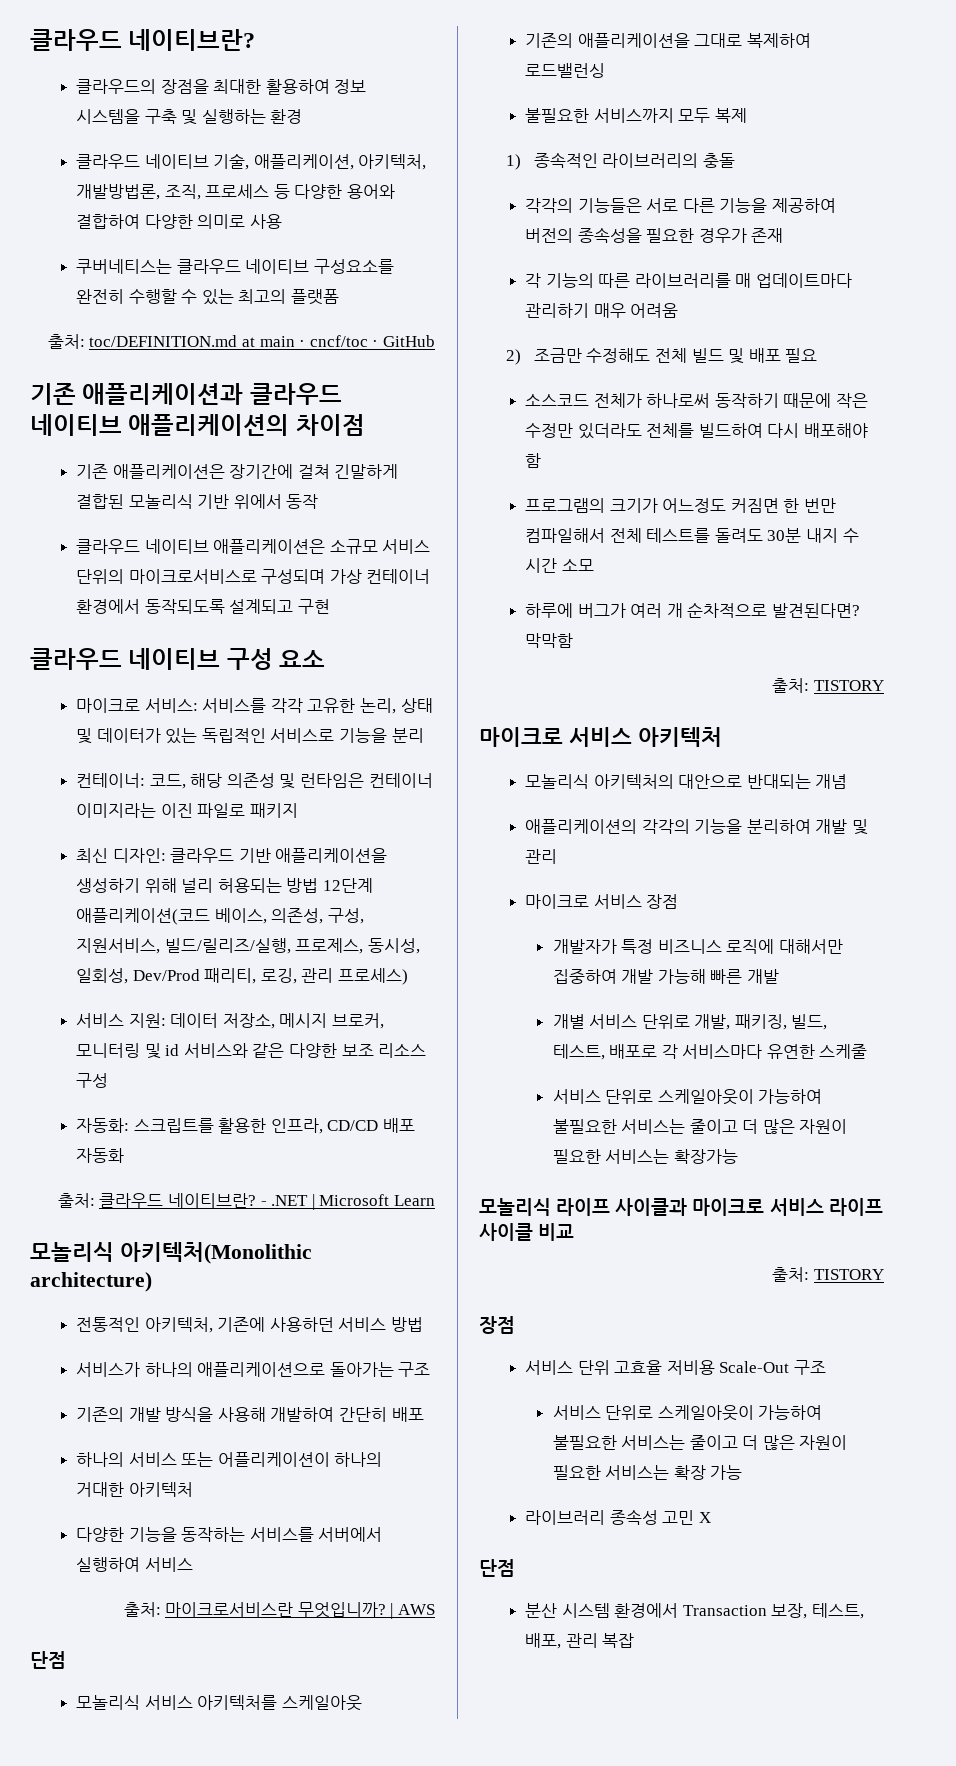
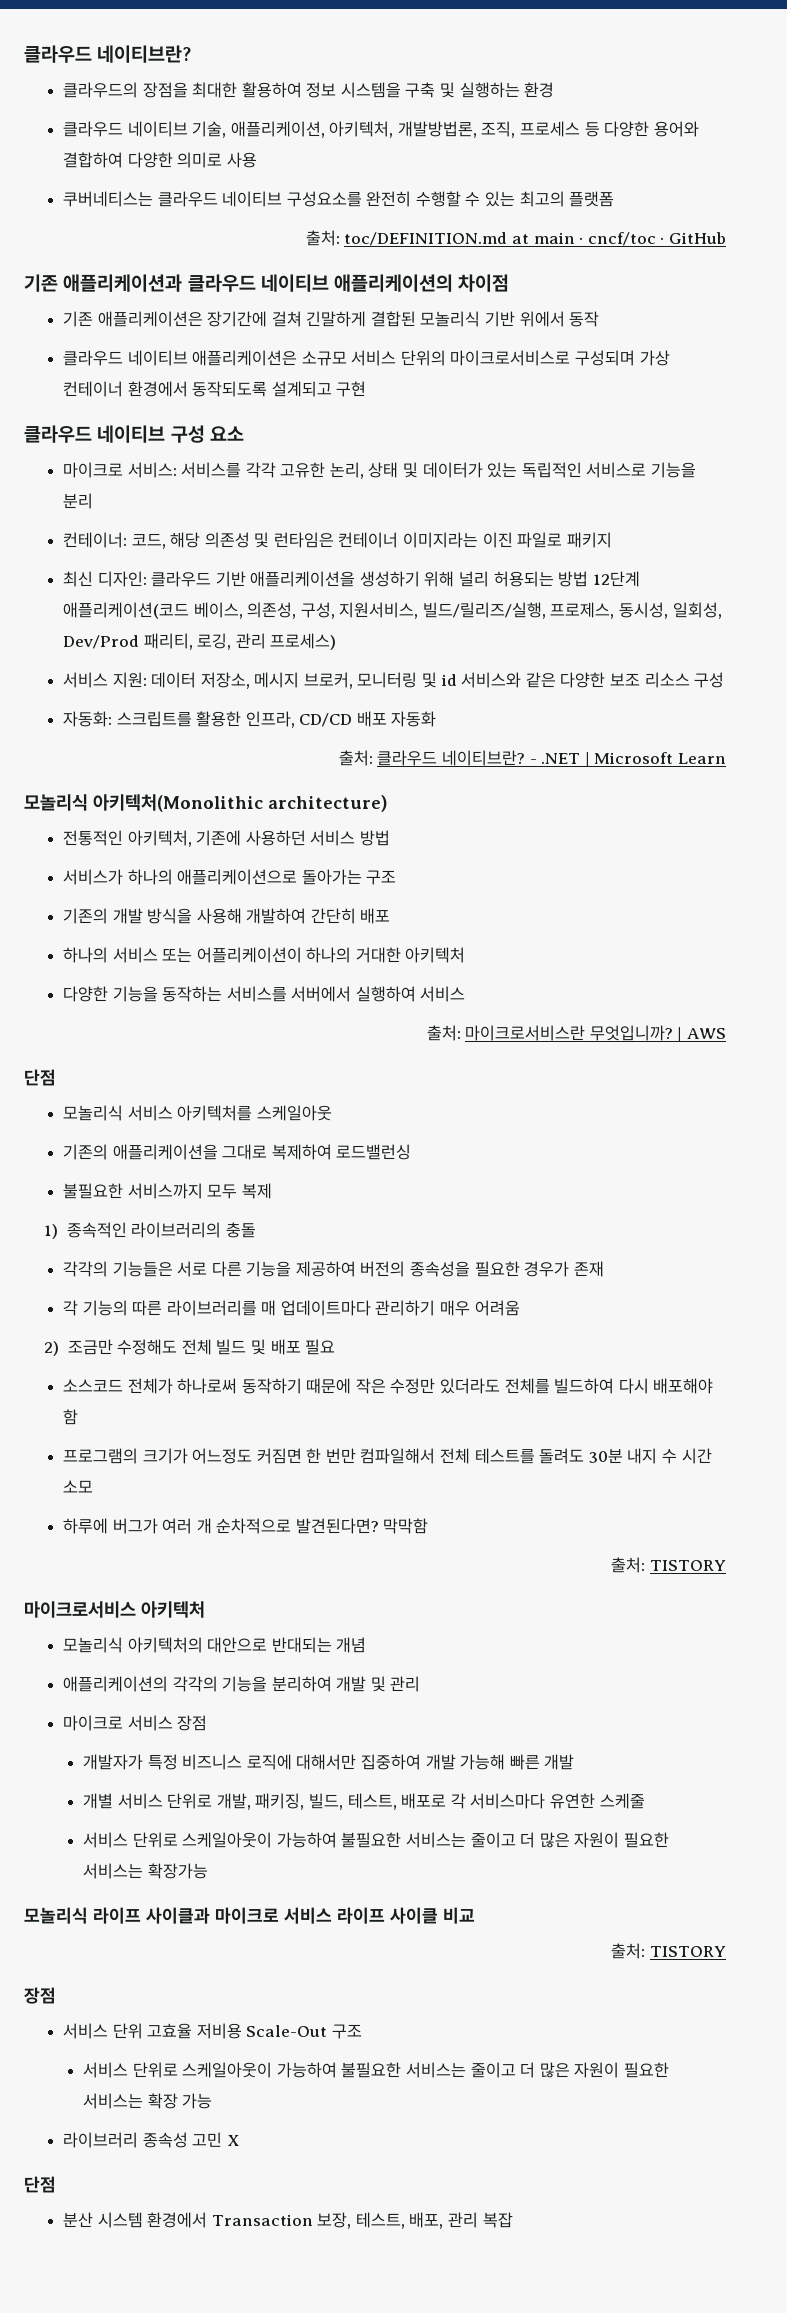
- 마이크로 서비스 아키텍처
+ 마이크로서비스 아키텍처

